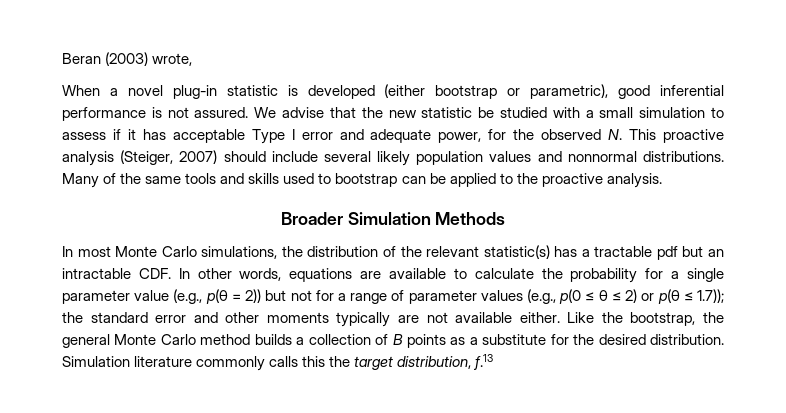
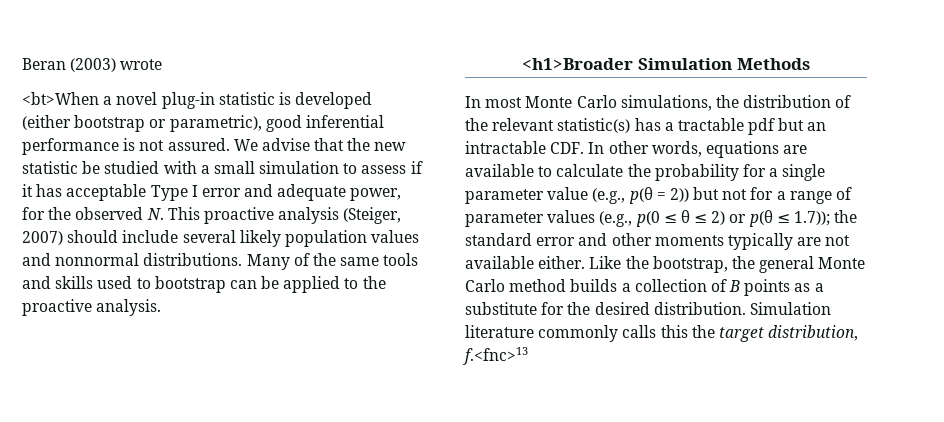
- Beran (2003) wrote,
- When a novel plug-in statistic is developed (either bootstrap or parametric), good inferential performance is not assured.
+ Beran (2003) wrote
+ <bt>When a novel plug-in statistic is developed (either bootstrap or parametric), good inferential performance is not assured.
- Broader Simulation Methods
+ <h1>Broader Simulation Methods
- Simulation literature commonly calls this the target distribution, f.13
+ Simulation literature commonly calls this the target distribution, f.<fnc>13

